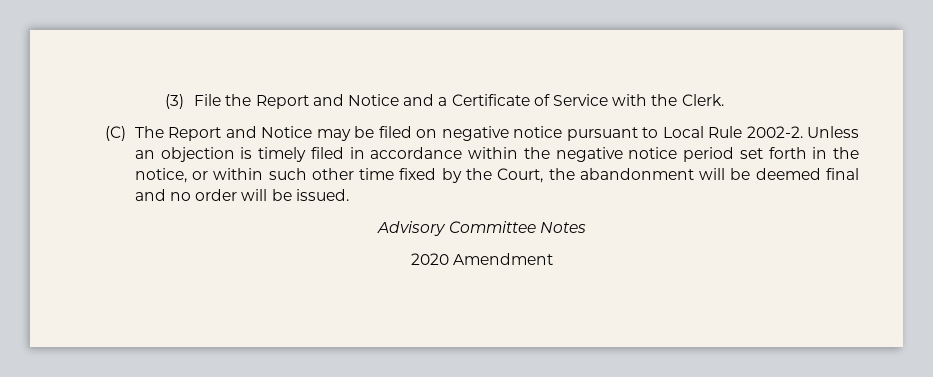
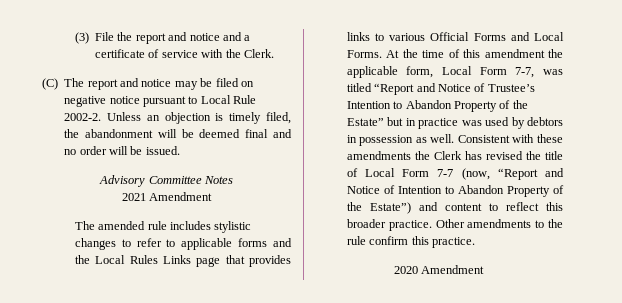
- (3) File the Report and Notice and a Certificate of Service with the Clerk.
+ (3) File the report and notice and a certificate of service with the Clerk.
- (C) The Report and Notice may be filed on negative notice pursuant to Local Rule 2002-2.
+ (C) The report and notice may be filed on negative notice pursuant to Local Rule 2002-2.
- Unless an objection is timely filed in accordance within the negative notice period set forth in the notice, or within such other time fixed by the Court, the abandonment will be deemed final and no order will be issued.
+ Unless an objection is timely filed, the abandonment will be deemed final and no order will be issued.
+ 2021 Amendment
+ The amended rule includes stylistic changes to refer to applicable forms and the Local Rules Links page that provides links to various Official Forms and Local Forms. At the time of this amendment the applicable form, Local Form 7-7, was titled “Report and Notice of Trustee’s Intention to Abandon Property of the Estate” but in practice was used by debtors in possession as well. Consistent with these amendments the Clerk has revised the title of Local Form 7-7 (now, “Report and Notice of Intention to Abandon Property of the Estate”) and content to reflect this broader practice. Other amendments to the rule confirm this practice.

